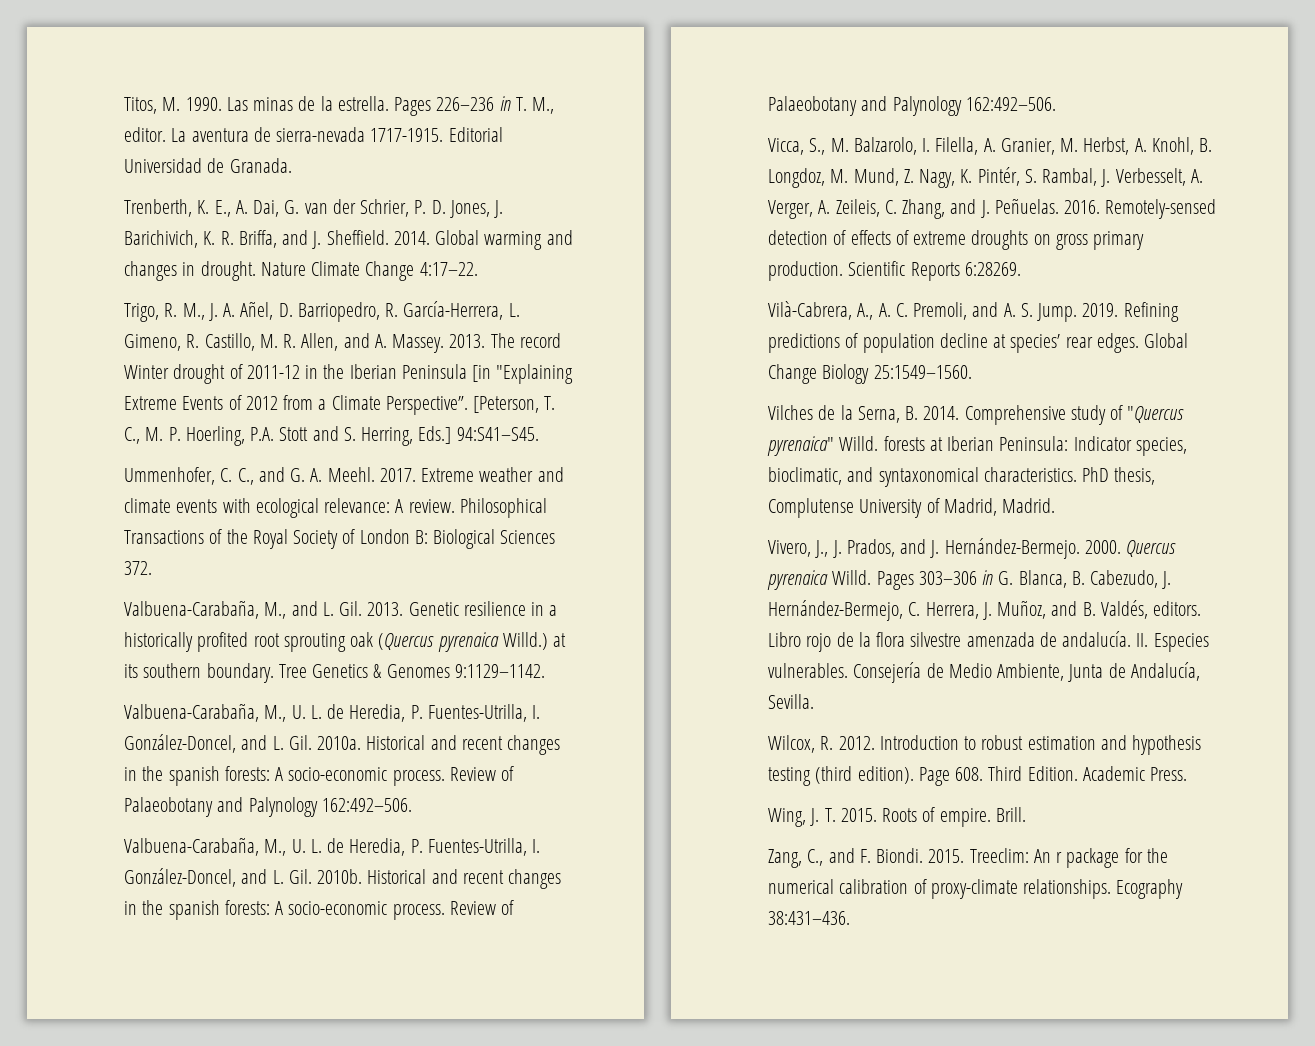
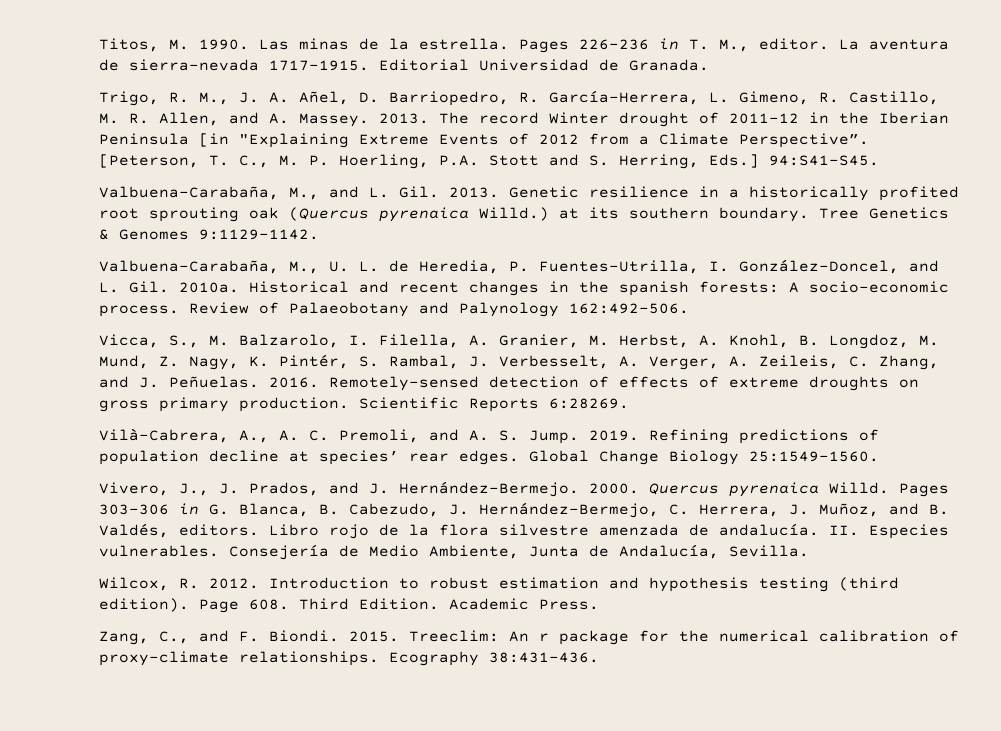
- Trenberth, K. E., A. Dai, G. van der Schrier, P. D. Jones, J. Barichivich, K. R. Briffa, and J. Sheffield. 2014. Global warming and changes in drought. Nature Climate Change 4:17–22.
- Ummenhofer, C. C., and G. A. Meehl. 2017. Extreme weather and climate events with ecological relevance: A review. Philosophical Transactions of the Royal Society of London B: Biological Sciences 372.
- Valbuena-Carabaña, M., U. L. de Heredia, P. Fuentes-Utrilla, I. González-Doncel, and L. Gil. 2010b. Historical and recent changes in the spanish forests: A socio-economic process. Review of Palaeobotany and Palynology 162:492–506.
- Vilches de la Serna, B. 2014. Comprehensive study of "Quercus pyrenaica" Willd. forests at Iberian Peninsula: Indicator species, bioclimatic, and syntaxonomical characteristics. PhD thesis, Complutense University of Madrid, Madrid.
- Wing, J. T. 2015. Roots of empire. Brill.

